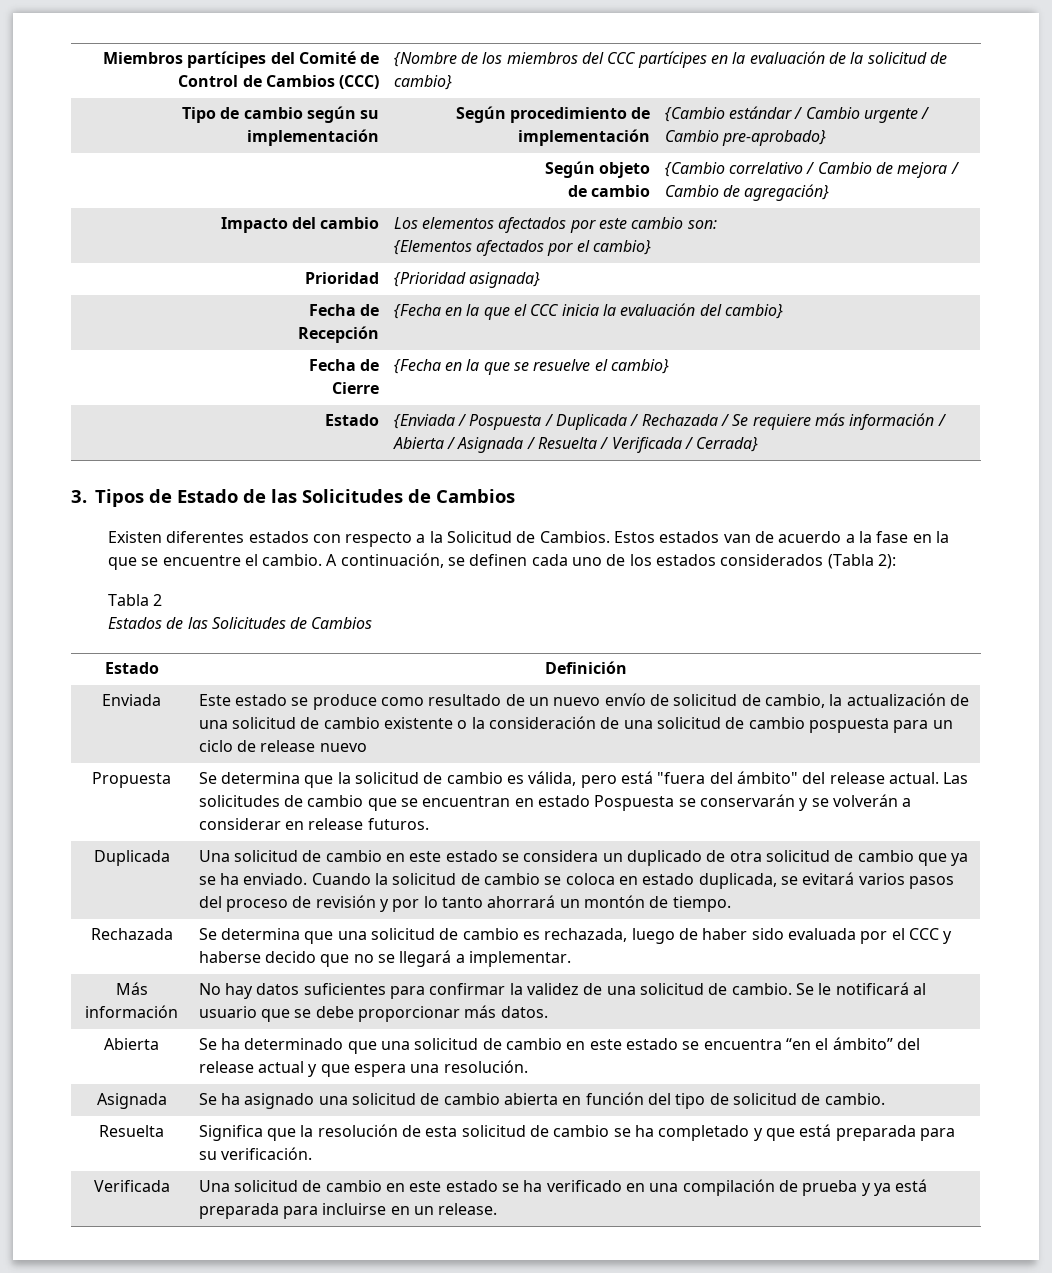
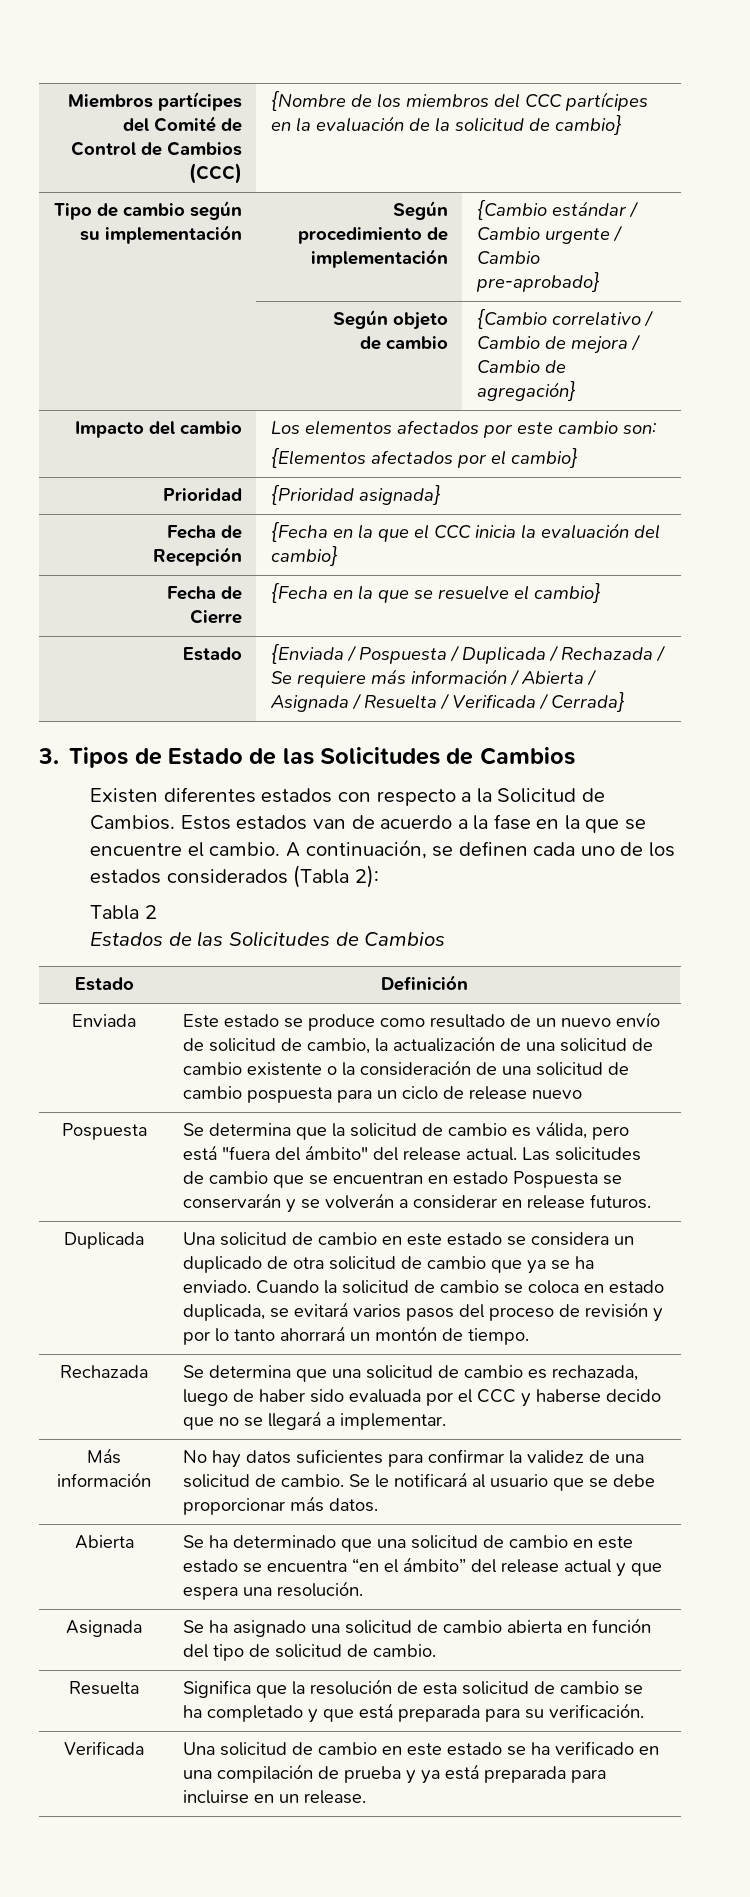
- Propuesta | Se determina que la solicitud de cambio es válida, pero está "fuera del ámbito" del release actual. Las solicitudes de cambio que se encuentran en estado Pospuesta se conservarán y se volverán a considerar en release futuros.
+ Pospuesta | Se determina que la solicitud de cambio es válida, pero está "fuera del ámbito" del release actual. Las solicitudes de cambio que se encuentran en estado Pospuesta se conservarán y se volverán a considerar en release futuros.

